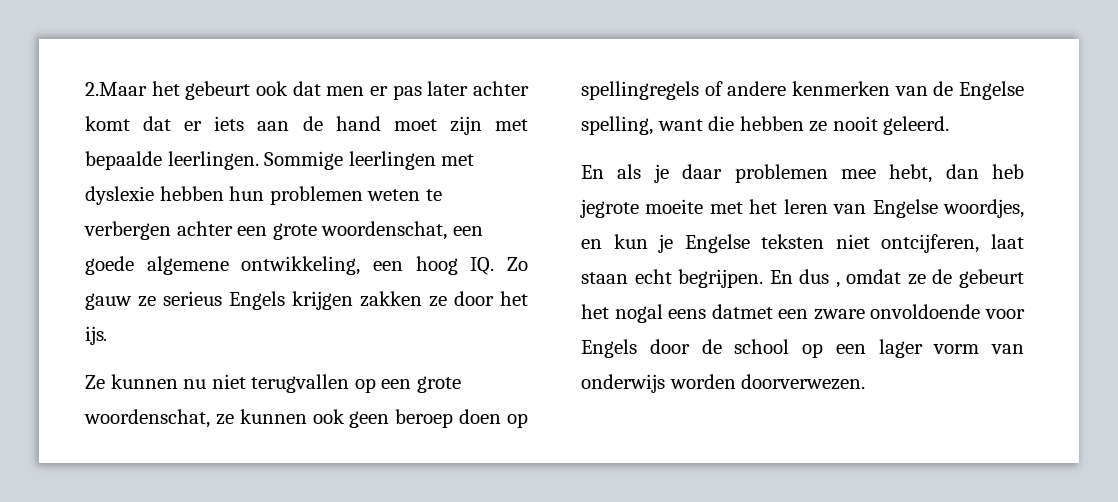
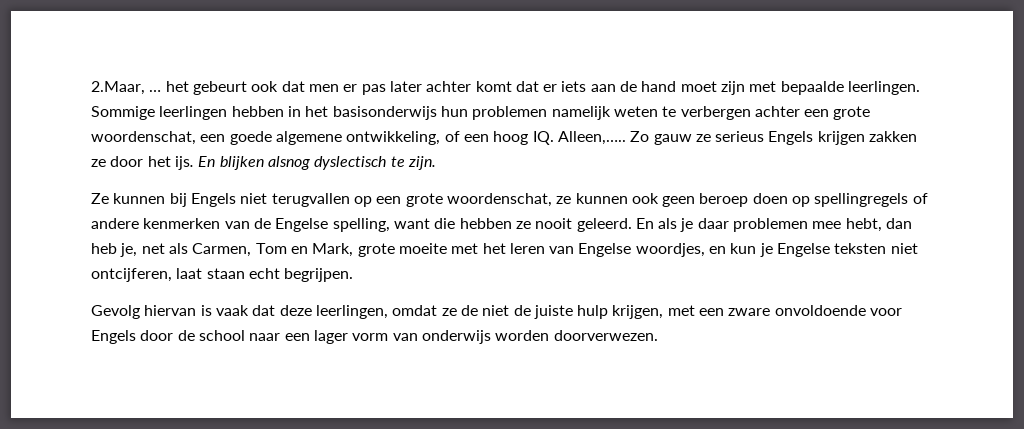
- 2.Maar het gebeurt ook dat men er pas later achter komt dat er iets aan de hand moet zijn met bepaalde leerlingen.
+ 2.Maar, … het gebeurt ook dat men er pas later achter komt dat er iets aan de hand moet zijn met bepaalde leerlingen.
- Sommige leerlingen met dyslexie hebben hun problemen weten te verbergen achter een grote woordenschat, een goede algemene ontwikkeling, een hoog IQ. Zo gauw ze serieus Engels krijgen zakken ze door het ijs.
+ Sommige leerlingen hebben in het basisonderwijs hun problemen namelijk weten te verbergen achter een grote woordenschat, een goede algemene ontwikkeling, of een hoog IQ. Alleen,….. Zo gauw ze serieus Engels krijgen zakken ze door het ijs. En blijken alsnog dyslectisch te zijn.
- Ze kunnen nu niet terugvallen op een grote woordenschat, ze kunnen ook geen beroep doen op spellingregels of andere kenmerken van de Engelse spelling, want die hebben ze nooit geleerd.
- En als je daar problemen mee hebt, dan heb jegrote moeite met het leren van Engelse woordjes, en kun je Engelse teksten niet ontcijferen, laat staan echt begrijpen. En dus , omdat ze de gebeurt het nogal eens datmet een zware onvoldoende voor Engels door de school op een lager vorm van onderwijs worden doorverwezen.
+ Ze kunnen bij Engels niet terugvallen op een grote woordenschat, ze kunnen ook geen beroep doen op spellingregels of andere kenmerken van de Engelse spelling, want die hebben ze nooit geleerd. En als je daar problemen mee hebt, dan heb je, net als Carmen, Tom en Mark, grote moeite met het leren van Engelse woordjes, en kun je Engelse teksten niet ontcijferen, laat staan echt begrijpen.
+ Gevolg hiervan is vaak dat deze leerlingen, omdat ze de niet de juiste hulp krijgen, met een zware onvoldoende voor Engels door de school naar een lager vorm van onderwijs worden doorverwezen.

